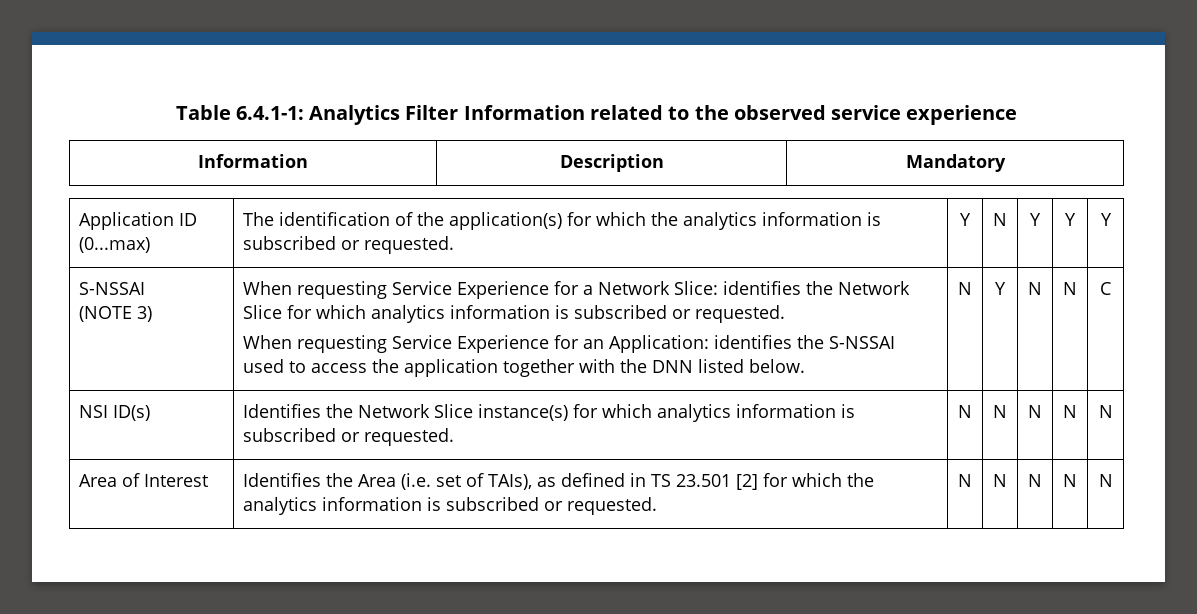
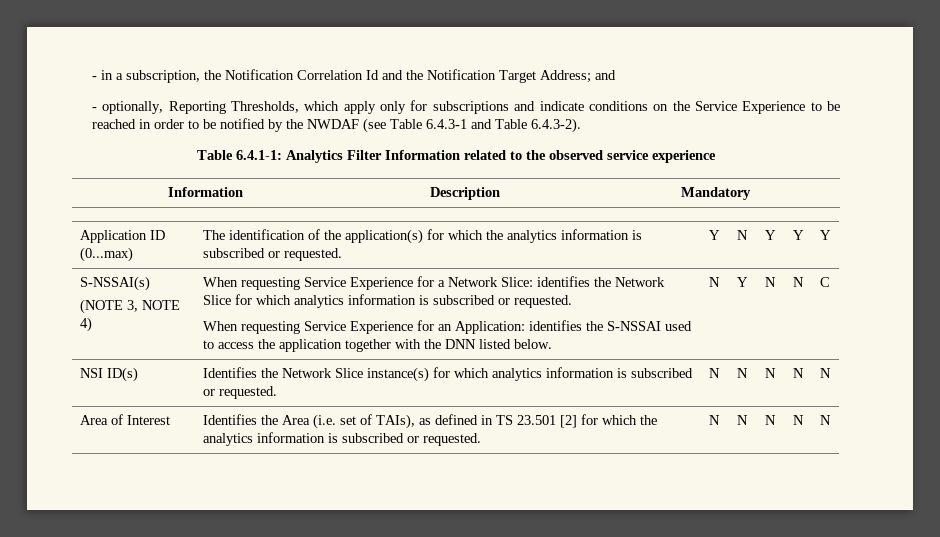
+ - in a subscription, the Notification Correlation Id and the Notification Target Address; and
+ - optionally, Reporting Thresholds, which apply only for subscriptions and indicate conditions on the Service Experience to be reached in order to be notified by the NWDAF (see Table 6.4.3-1 and Table 6.4.3-2).
  Application ID (0...max) | The identification of the application(s) for which the analytics information is subscribed or requested. | Y | N | Y | Y | Y
- S-NSSAI
+ S-NSSAI(s)
- (NOTE 3)
+ (NOTE 3, NOTE 4)

